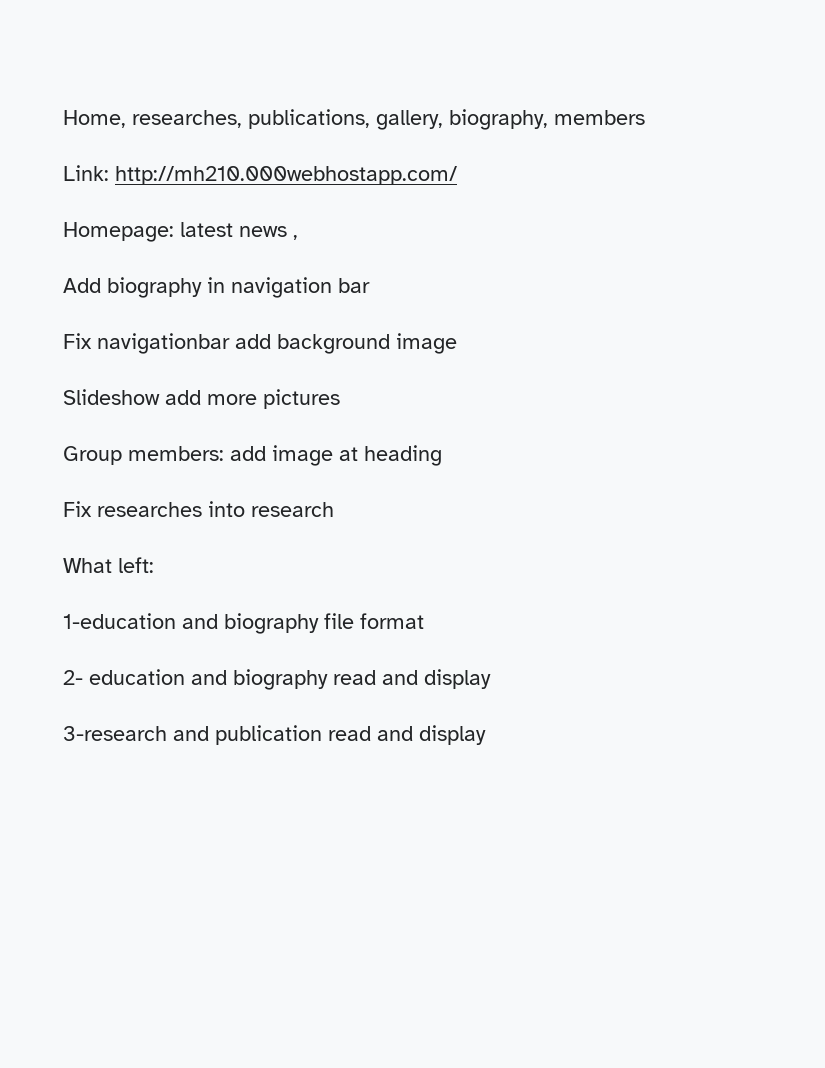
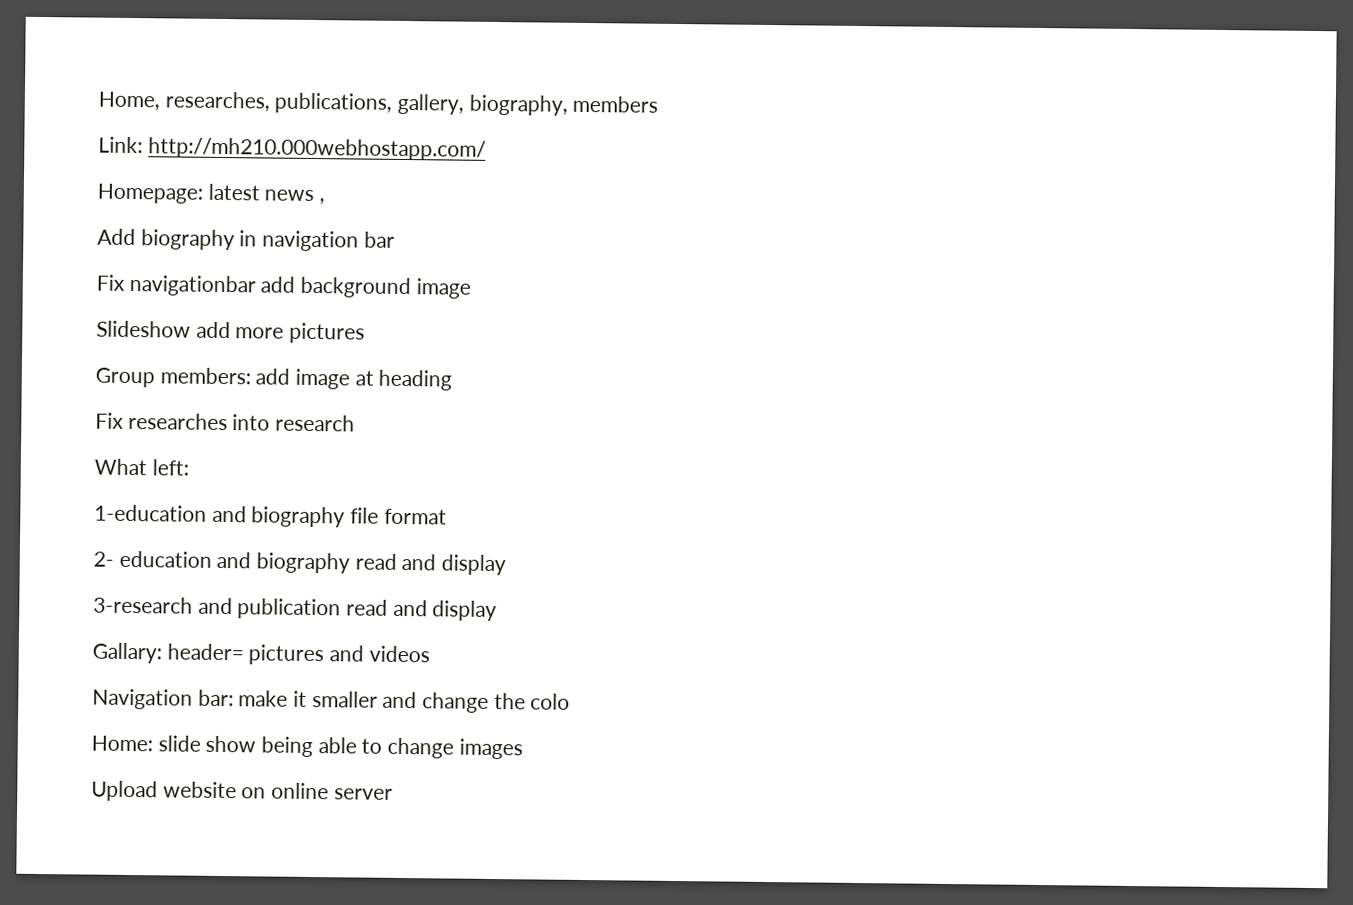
+ Gallary: header= pictures and videos
+ Navigation bar: make it smaller and change the colo
+ Home: slide show being able to change images
+ Upload website on online server

